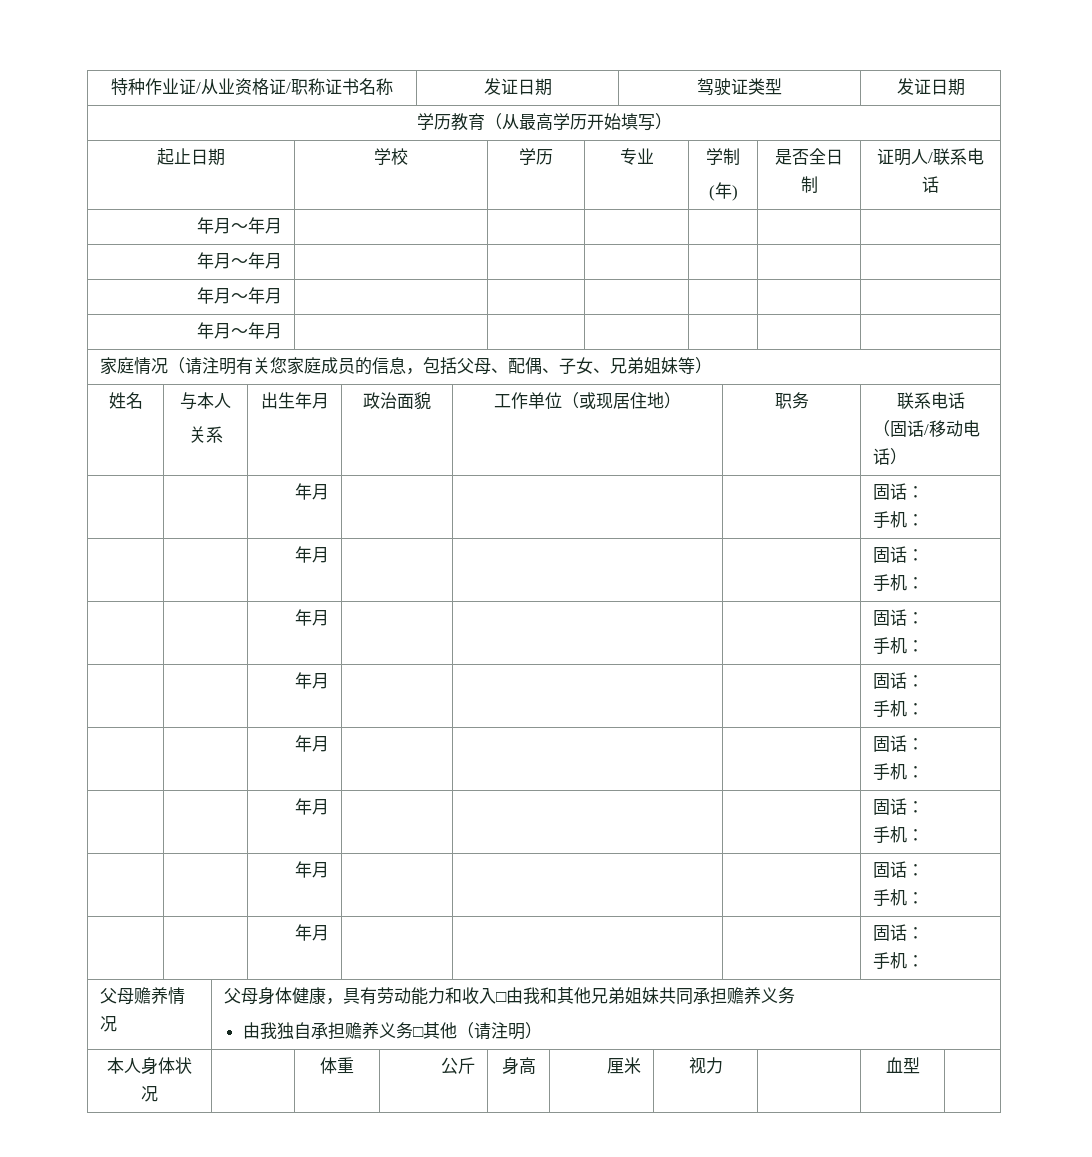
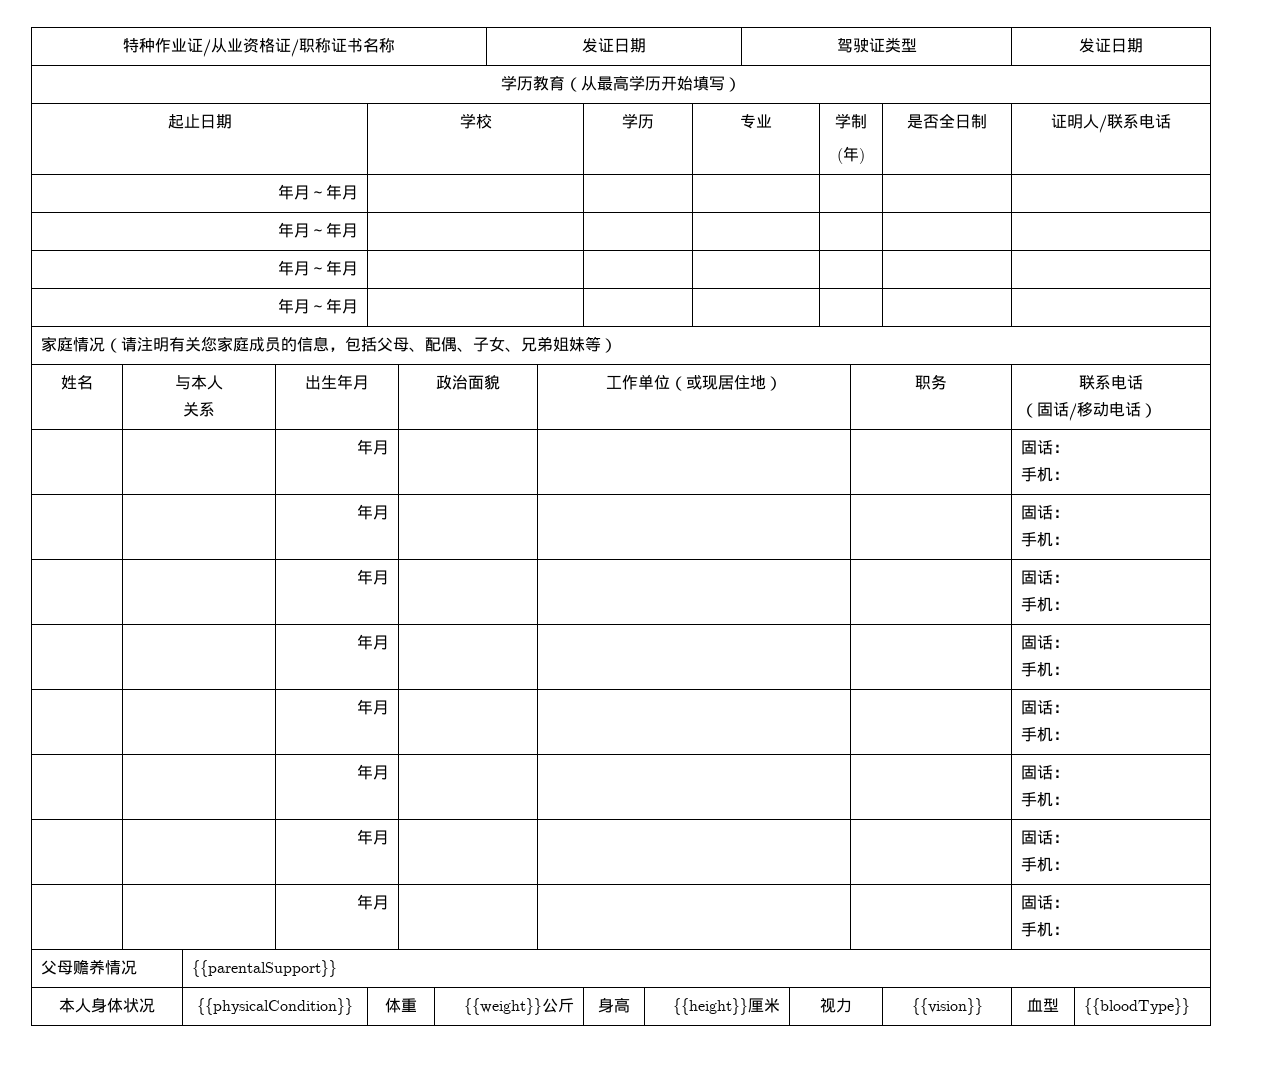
- 父母赡养情况 | 父母身体健康，具有劳动能力和收入□由我和其他兄弟姐妹共同承担赡养义务
- 由我独自承担赡养义务□其他（请注明）
+ 父母赡养情况 | {{parentalSupport}}
- 本人身体状况 | | 体重 | 公斤 | 身高 | 厘米 | 视力 | | 血型 |
+ 本人身体状况 | {{physicalCondition}} | 体重 | {{weight}}公斤 | 身高 | {{height}}厘米 | 视力 | {{vision}} | 血型 | {{bloodType}}

